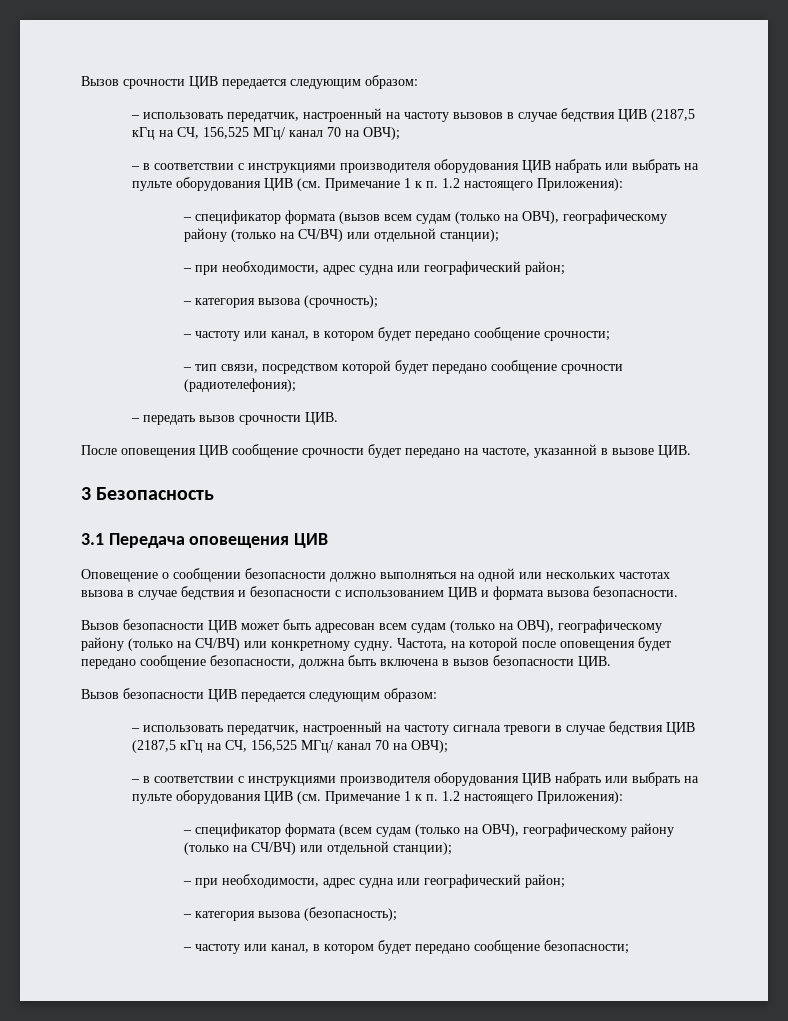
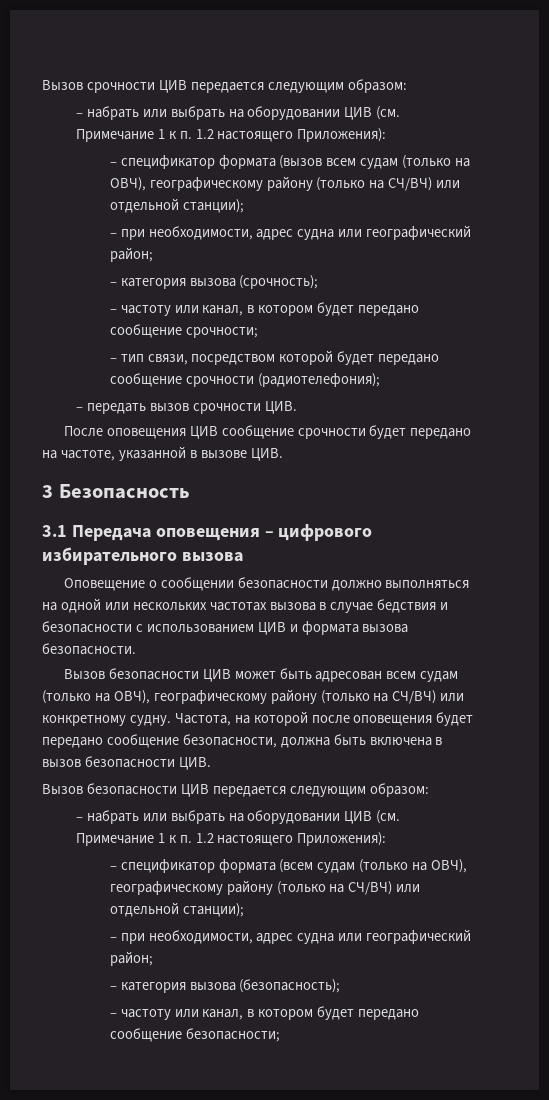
  Вызов срочности ЦИВ передается следующим образом:
- – использовать передатчик, настроенный на частоту вызовов в случае бедствия ЦИВ (2187,5 кГц на СЧ, 156,525 МГц/ канал 70 на ОВЧ);
- – в соответствии с инструкциями производителя оборудования ЦИВ набрать или выбрать на пульте оборудования ЦИВ (см. Примечание 1 к п. 1.2 настоящего Приложения):
+ – набрать или выбрать на оборудовании ЦИВ (см. Примечание 1 к п. 1.2 настоящего Приложения):
- 3.1 Передача оповещения ЦИВ
+ 3.1 Передача оповещения – цифрового избирательного вызова
  Вызов безопасности ЦИВ передается следующим образом:
- – использовать передатчик, настроенный на частоту сигнала тревоги в случае бедствия ЦИВ (2187,5 кГц на СЧ, 156,525 МГц/ канал 70 на ОВЧ);
- – в соответствии с инструкциями производителя оборудования ЦИВ набрать или выбрать на пульте оборудования ЦИВ (см. Примечание 1 к п. 1.2 настоящего Приложения):
+ – набрать или выбрать на оборудовании ЦИВ (см. Примечание 1 к п. 1.2 настоящего Приложения):

